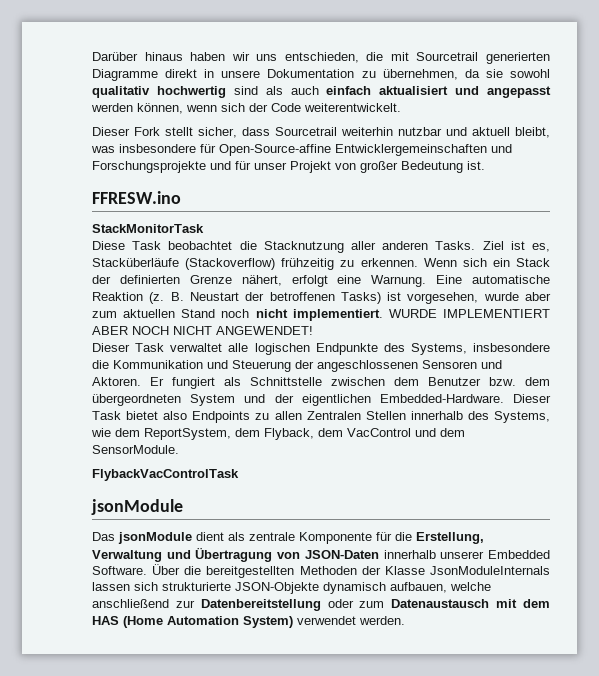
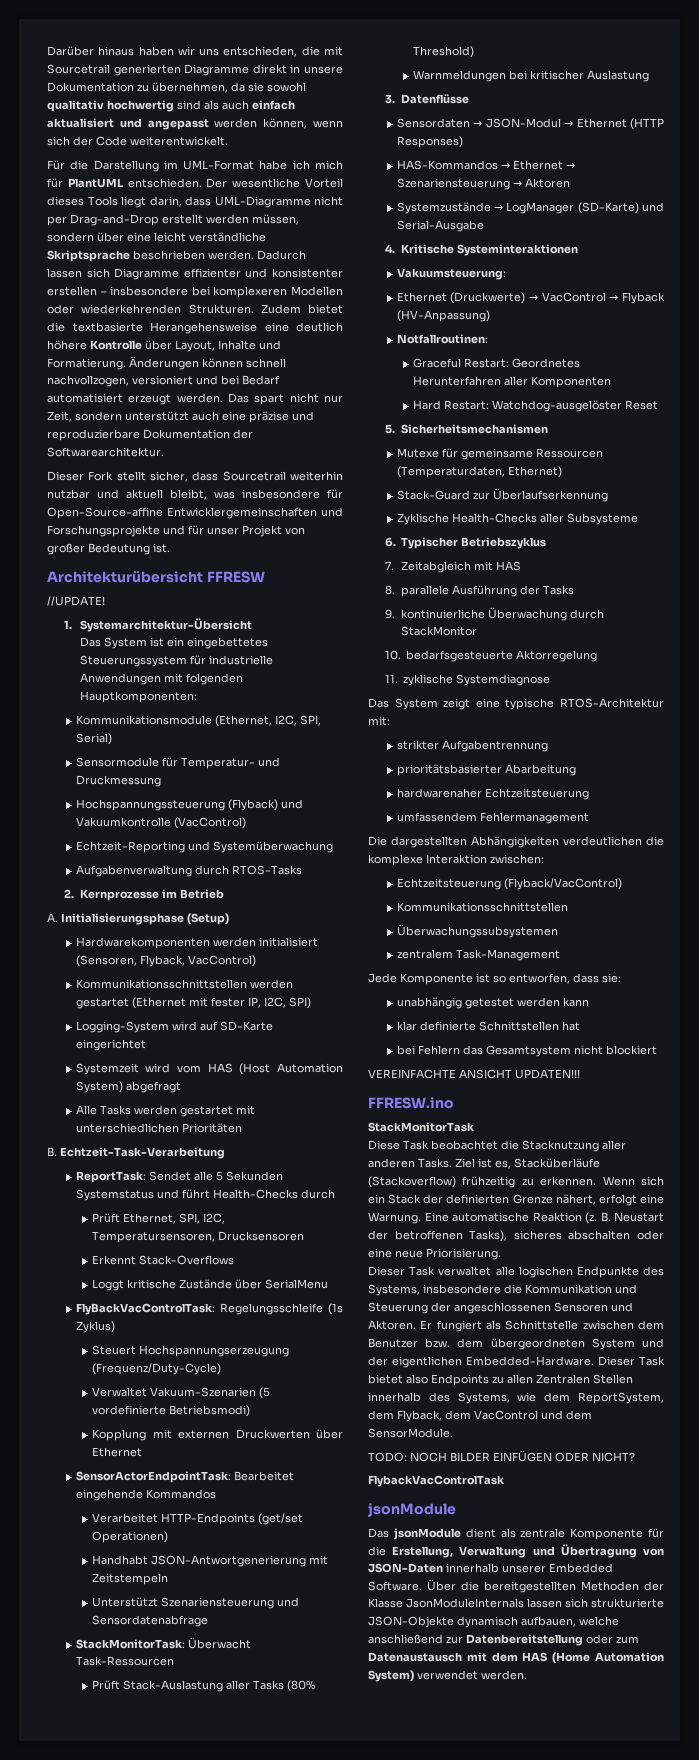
+ Für die Darstellung im UML-Format habe ich mich für PlantUML entschieden. Der wesentliche Vorteil dieses Tools liegt darin, dass UML-Diagramme nicht per Drag-and-Drop erstellt werden müssen, sondern über eine leicht verständliche Skriptsprache beschrieben werden. Dadurch lassen sich Diagramme effizienter und konsistenter erstellen – insbesondere bei komplexeren Modellen oder wiederkehrenden Strukturen. Zudem bietet die textbasierte Herangehensweise eine deutlich höhere Kontrolle über Layout, Inhalte und Formatierung. Änderungen können schnell nachvollzogen, versioniert und bei Bedarf automatisiert erzeugt werden. Das spart nicht nur Zeit, sondern unterstützt auch eine präzise und reproduzierbare Dokumentation der Softwarearchitektur.
+ Architekturübersicht FFRESW
+ //UPDATE!
+ 1. Systemarchitektur-Übersicht
+ Das System ist ein eingebettetes Steuerungssystem für industrielle Anwendungen mit folgenden Hauptkomponenten:
+ Kommunikationsmodule (Ethernet, I2C, SPI, Serial)
+ Sensormodule für Temperatur- und Druckmessung
+ Hochspannungssteuerung (Flyback) und Vakuumkontrolle (VacControl)
+ Echtzeit-Reporting und Systemüberwachung
+ Aufgabenverwaltung durch RTOS-Tasks
+ 2. Kernprozesse im Betrieb
+ A. Initialisierungsphase (Setup)
+ Hardwarekomponenten werden initialisiert (Sensoren, Flyback, VacControl)
+ Kommunikationsschnittstellen werden gestartet (Ethernet mit fester IP, I2C, SPI)
+ Logging-System wird auf SD-Karte eingerichtet
+ Systemzeit wird vom HAS (Host Automation System) abgefragt
+ Alle Tasks werden gestartet mit unterschiedlichen Prioritäten
+ B. Echtzeit-Task-Verarbeitung
+ ReportTask: Sendet alle 5 Sekunden Systemstatus und führt Health-Checks durch
+ Prüft Ethernet, SPI, I2C, Temperatursensoren, Drucksensoren
+ Erkennt Stack-Overflows
+ Loggt kritische Zustände über SerialMenu
+ FlyBackVacControlTask: Regelungsschleife (1s Zyklus)
+ Steuert Hochspannungserzeugung (Frequenz/Duty-Cycle)
+ Verwaltet Vakuum-Szenarien (5 vordefinierte Betriebsmodi)
+ Kopplung mit externen Druckwerten über Ethernet
+ SensorActorEndpointTask: Bearbeitet eingehende Kommandos
+ Verarbeitet HTTP-Endpoints (get/set Operationen)
+ Handhabt JSON-Antwortgenerierung mit Zeitstempeln
+ Unterstützt Szenariensteuerung und Sensordatenabfrage
+ StackMonitorTask: Überwacht Task-Ressourcen
+ Prüft Stack-Auslastung aller Tasks (80% Threshold)
+ Warnmeldungen bei kritischer Auslastung
+ 3. Datenflüsse
+ Sensordaten → JSON-Modul → Ethernet (HTTP Responses)
+ HAS-Kommandos → Ethernet → Szenariensteuerung → Aktoren
+ Systemzustände → LogManager (SD-Karte) und Serial-Ausgabe
+ 4. Kritische Systeminteraktionen
+ Vakuumsteuerung:
+ Ethernet (Druckwerte) → VacControl → Flyback (HV-Anpassung)
+ Notfallroutinen:
+ Graceful Restart: Geordnetes Herunterfahren aller Komponenten
+ Hard Restart: Watchdog-ausgelöster Reset
+ 5. Sicherheitsmechanismen
+ Mutexe für gemeinsame Ressourcen (Temperaturdaten, Ethernet)
+ Stack-Guard zur Überlaufserkennung
+ Zyklische Health-Checks aller Subsysteme
+ 6. Typischer Betriebszyklus
+ 7. Zeitabgleich mit HAS
+ 8. parallele Ausführung der Tasks
+ 9. kontinuierliche Überwachung durch StackMonitor
+ 10. bedarfsgesteuerte Aktorregelung
+ 11. zyklische Systemdiagnose
+ Das System zeigt eine typische RTOS-Architektur mit:
+ strikter Aufgabentrennung
+ prioritätsbasierter Abarbeitung
+ hardwarenaher Echtzeitsteuerung
+ umfassendem Fehlermanagement
+ Die dargestellten Abhängigkeiten verdeutlichen die komplexe Interaktion zwischen:
+ Echtzeitsteuerung (Flyback/VacControl)
+ Kommunikationsschnittstellen
+ Überwachungssubsystemen
+ zentralem Task-Management
+ Jede Komponente ist so entworfen, dass sie:
+ unabhängig getestet werden kann
+ klar definierte Schnittstellen hat
+ bei Fehlern das Gesamtsystem nicht blockiert
+ VEREINFACHTE ANSICHT UPDATEN!!!
- B. Neustart der betroffenen Tasks) ist vorgesehen, wurde aber zum aktuellen Stand noch nicht implementiert. WURDE IMPLEMENTIERT ABER NOCH NICHT ANGEWENDET!
+ B. Neustart der betroffenen Tasks), sicheres abschalten oder eine neue Priorisierung.
+ TODO: NOCH BILDER EINFÜGEN ODER NICHT?

